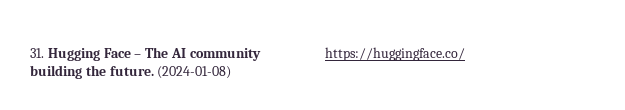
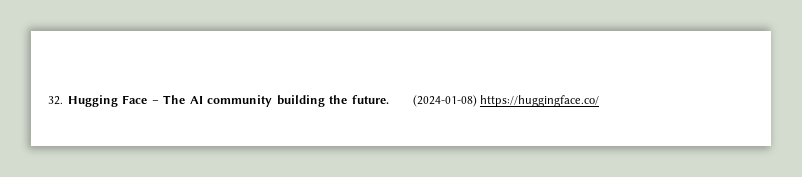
- 31. Hugging Face – The AI community building the future.
+ 32. Hugging Face – The AI community building the future.

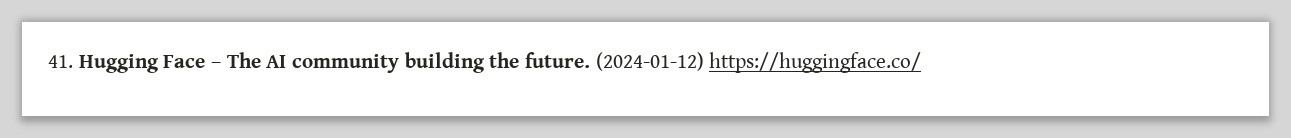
- 32. Hugging Face – The AI community building the future.
+ 41. Hugging Face – The AI community building the future.
- (2024-01-08) https://huggingface.co/
+ (2024-01-12) https://huggingface.co/

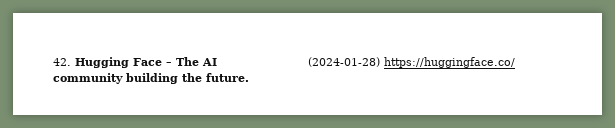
- 41. Hugging Face – The AI community building the future.
+ 42. Hugging Face – The AI community building the future.
- (2024-01-12) https://huggingface.co/
+ (2024-01-28) https://huggingface.co/

